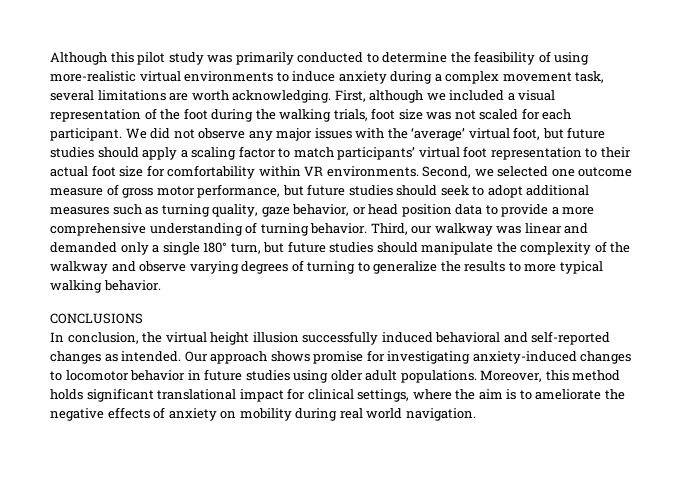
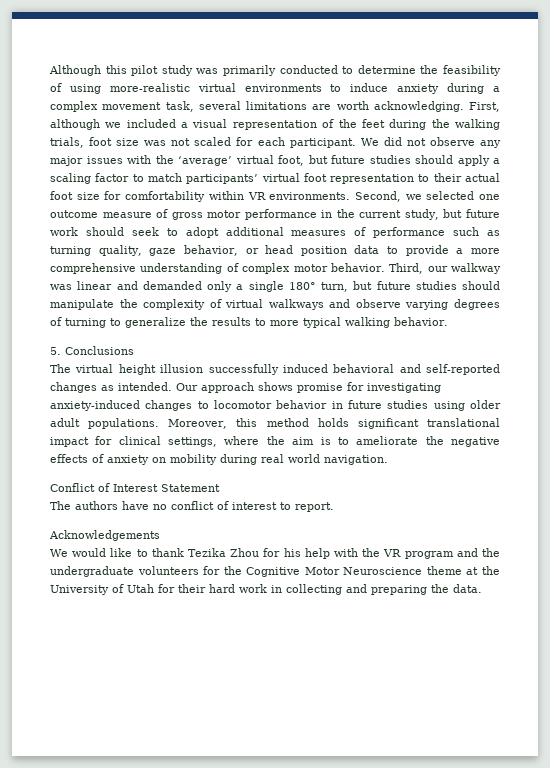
- First, although we included a visual representation of the foot during the walking trials, foot size was not scaled for each participant.
+ First, although we included a visual representation of the feet during the walking trials, foot size was not scaled for each participant.
- Second, we selected one outcome measure of gross motor performance, but future studies should seek to adopt additional measures such as turning quality, gaze behavior, or head position data to provide a more comprehensive understanding of turning behavior.
+ Second, we selected one outcome measure of gross motor performance in the current study, but future work should seek to adopt additional measures of performance such as turning quality, gaze behavior, or head position data to provide a more comprehensive understanding of complex motor behavior.
- Third, our walkway was linear and demanded only a single 180° turn, but future studies should manipulate the complexity of the walkway and observe varying degrees of turning to generalize the results to more typical walking behavior.
+ Third, our walkway was linear and demanded only a single 180° turn, but future studies should manipulate the complexity of virtual walkways and observe varying degrees of turning to generalize the results to more typical walking behavior.
- CONCLUSIONS
- In conclusion, the virtual height illusion successfully induced behavioral and self-reported changes as intended.
+ 5. Conclusions
+ The virtual height illusion successfully induced behavioral and self-reported changes as intended.
+ Conflict of Interest Statement
+ The authors have no conflict of interest to report.
+ Acknowledgements
+ We would like to thank Tezika Zhou for his help with the VR program and the undergraduate volunteers for the Cognitive Motor Neuroscience theme at the University of Utah for their hard work in collecting and preparing the data.

